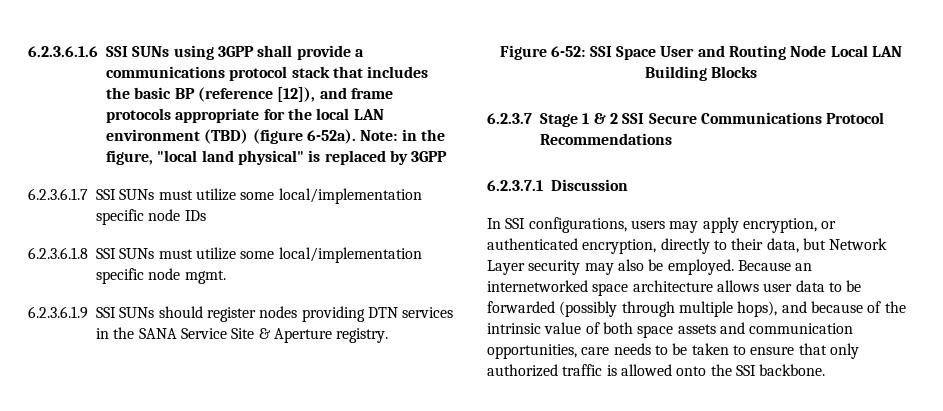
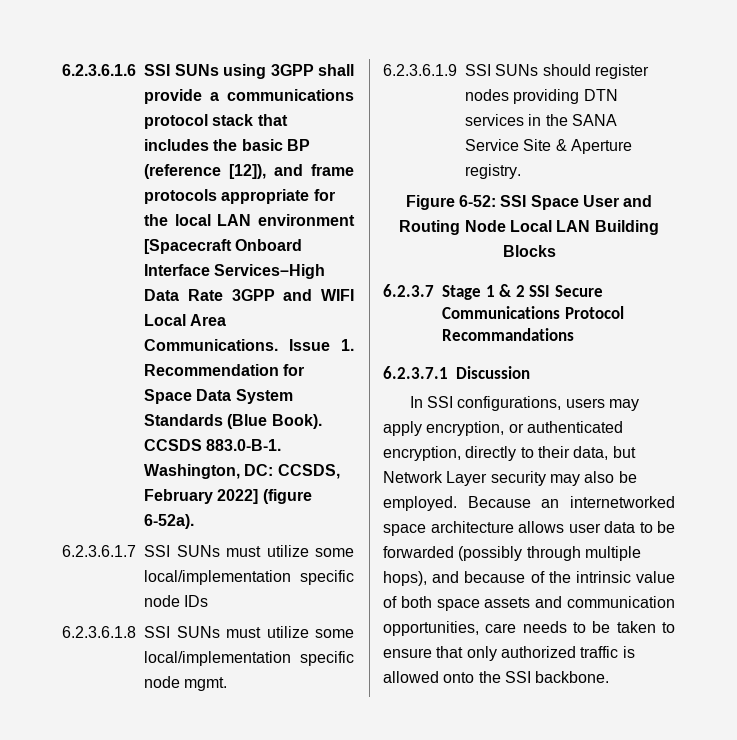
- 6.2.3.6.1.6 SSI SUNs using 3GPP shall provide a communications protocol stack that includes the basic BP (reference [12]), and frame protocols appropriate for the local LAN environment (TBD) (figure 6-52a). Note: in the figure, "local land physical" is replaced by 3GPP
+ 6.2.3.6.1.6 SSI SUNs using 3GPP shall provide a communications protocol stack that includes the basic BP (reference [12]), and frame protocols appropriate for the local LAN environment [Spacecraft Onboard Interface Services–High Data Rate 3GPP and WIFI Local Area Communications. Issue 1. Recommendation for Space Data System Standards (Blue Book). CCSDS 883.0-B-1. Washington, DC: CCSDS, February 2022] (figure 6-52a).
- 6.2.3.7 Stage 1 & 2 SSI Secure Communications Protocol Recommendations
+ 6.2.3.7 Stage 1 & 2 SSI Secure Communications Protocol Recommandations

